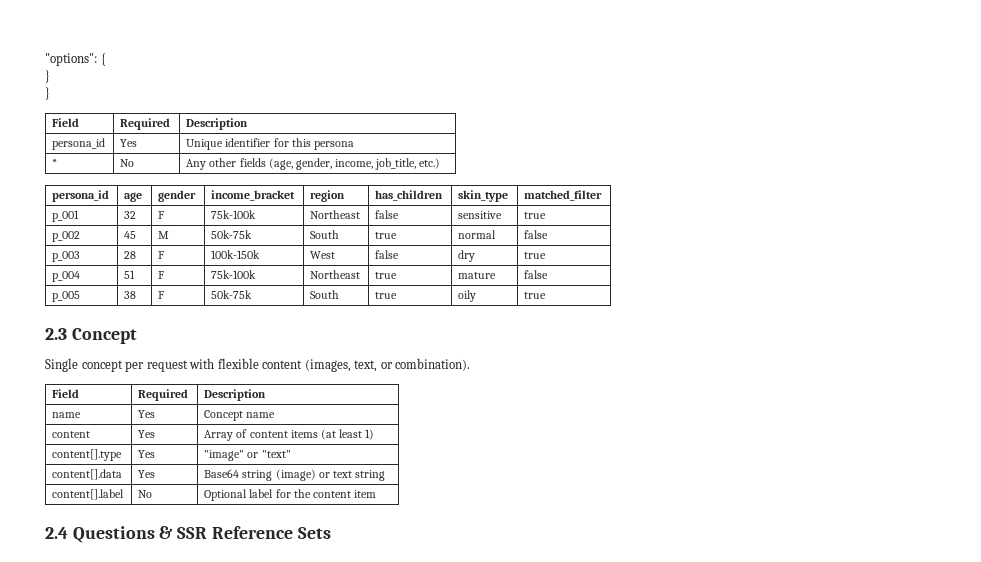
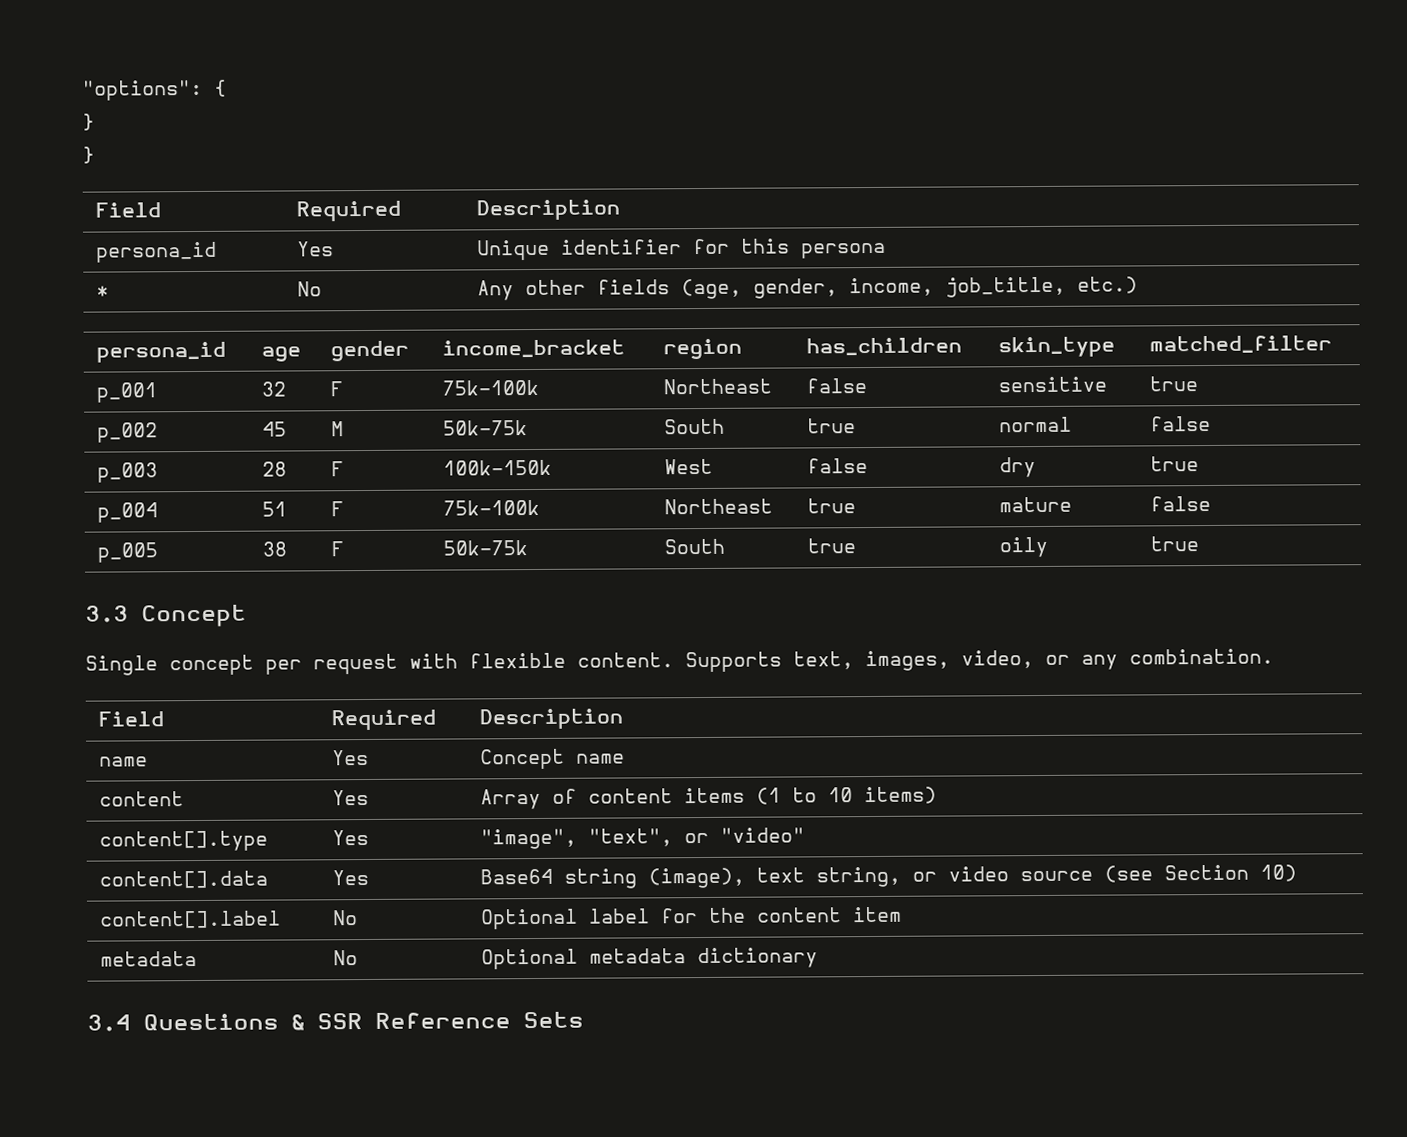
- 2.3 Concept
+ 3.3 Concept
- Single concept per request with flexible content (images, text, or combination).
+ Single concept per request with flexible content. Supports text, images, video, or any combination.
- content | Yes | Array of content items (at least 1)
- content[].type | Yes | "image" or "text"
- content[].data | Yes | Base64 string (image) or text string
+ content | Yes | Array of content items (1 to 10 items)
+ content[].type | Yes | "image", "text", or "video"
+ content[].data | Yes | Base64 string (image), text string, or video source (see Section 10)
- 2.4 Questions & SSR Reference Sets
+ metadata | No | Optional metadata dictionary
+ 3.4 Questions & SSR Reference Sets

